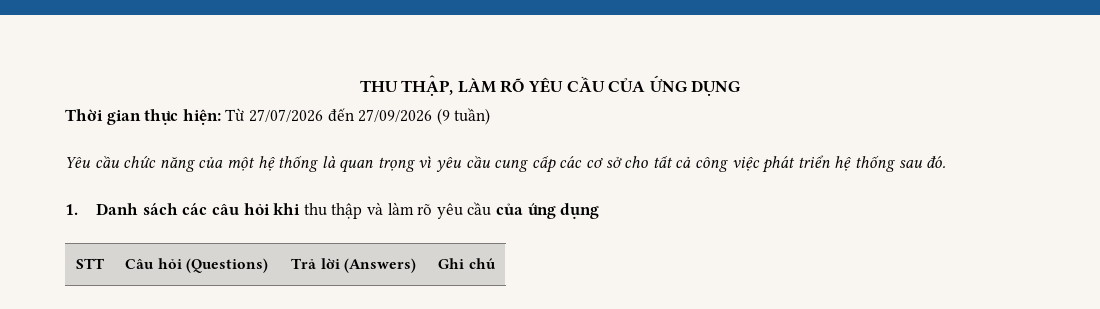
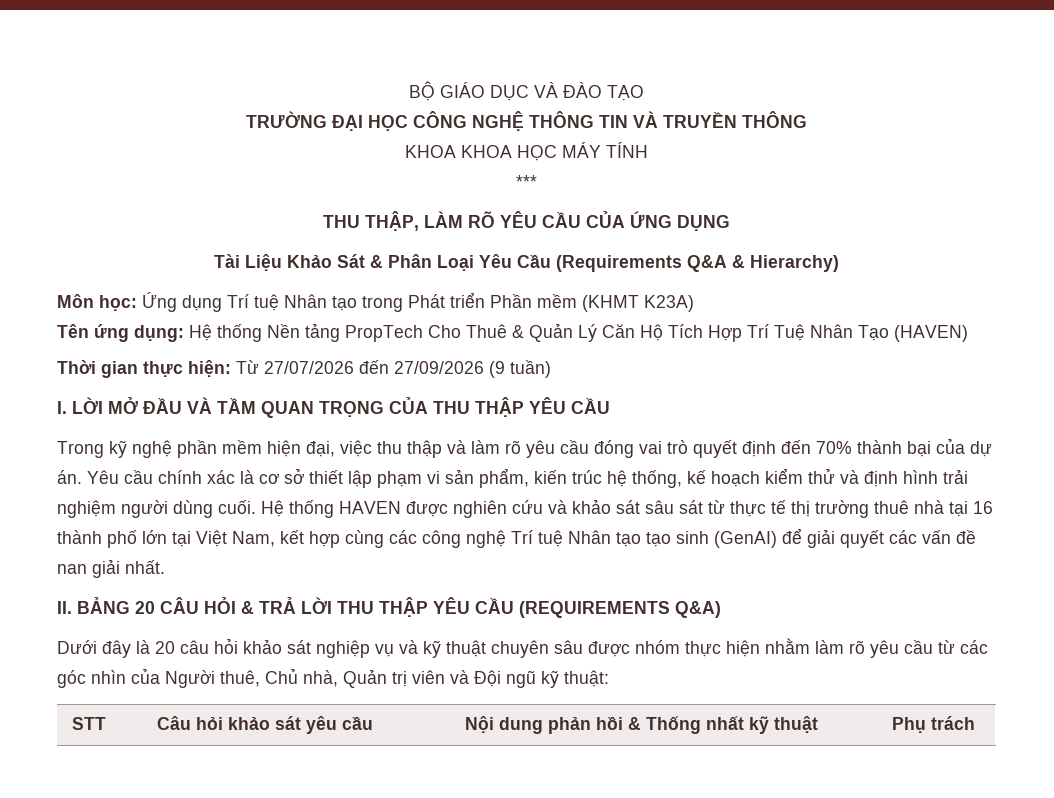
+ BỘ GIÁO DỤC VÀ ĐÀO TẠO
+ TRƯỜNG ĐẠI HỌC CÔNG NGHỆ THÔNG TIN VÀ TRUYỀN THÔNG
+ KHOA KHOA HỌC MÁY TÍNH
+ ***
+ Tài Liệu Khảo Sát & Phân Loại Yêu Cầu (Requirements Q&A & Hierarchy)
+ Môn học: Ứng dụng Trí tuệ Nhân tạo trong Phát triển Phần mềm (KHMT K23A)
+ Tên ứng dụng: Hệ thống Nền tảng PropTech Cho Thuê & Quản Lý Căn Hộ Tích Hợp Trí Tuệ Nhân Tạo (HAVEN)
- Yêu cầu chức năng của một hệ thống là quan trọng vì yêu cầu cung cấp các cơ sở cho tất cả công việc phát triển hệ thống sau đó.
- 1. Danh sách các câu hỏi khi thu thập và làm rõ yêu cầu của ứng dụng
- STT | Câu hỏi (Questions) | Trả lời (Answers) | Ghi chú
+ I. LỜI MỞ ĐẦU VÀ TẦM QUAN TRỌNG CỦA THU THẬP YÊU CẦU
+ Trong kỹ nghệ phần mềm hiện đại, việc thu thập và làm rõ yêu cầu đóng vai trò quyết định đến 70% thành bại của dự án. Yêu cầu chính xác là cơ sở thiết lập phạm vi sản phẩm, kiến trúc hệ thống, kế hoạch kiểm thử và định hình trải nghiệm người dùng cuối. Hệ thống HAVEN được nghiên cứu và khảo sát sâu sát từ thực tế thị trường thuê nhà tại 16 thành phố lớn tại Việt Nam, kết hợp cùng các công nghệ Trí tuệ Nhân tạo tạo sinh (GenAI) để giải quyết các vấn đề nan giải nhất.
+ II. BẢNG 20 CÂU HỎI & TRẢ LỜI THU THẬP YÊU CẦU (REQUIREMENTS Q&A)
+ Dưới đây là 20 câu hỏi khảo sát nghiệp vụ và kỹ thuật chuyên sâu được nhóm thực hiện nhằm làm rõ yêu cầu từ các góc nhìn của Người thuê, Chủ nhà, Quản trị viên và Đội ngũ kỹ thuật:
+ STT | Câu hỏi khảo sát yêu cầu | Nội dung phản hồi & Thống nhất kỹ thuật | Phụ trách

